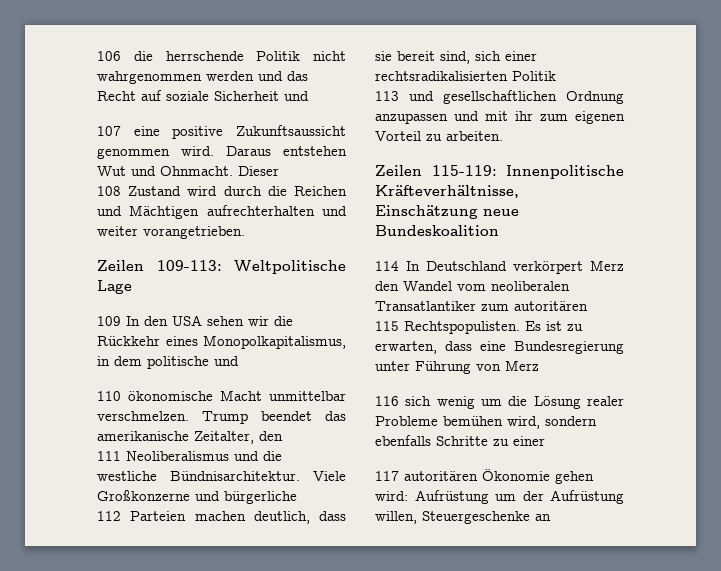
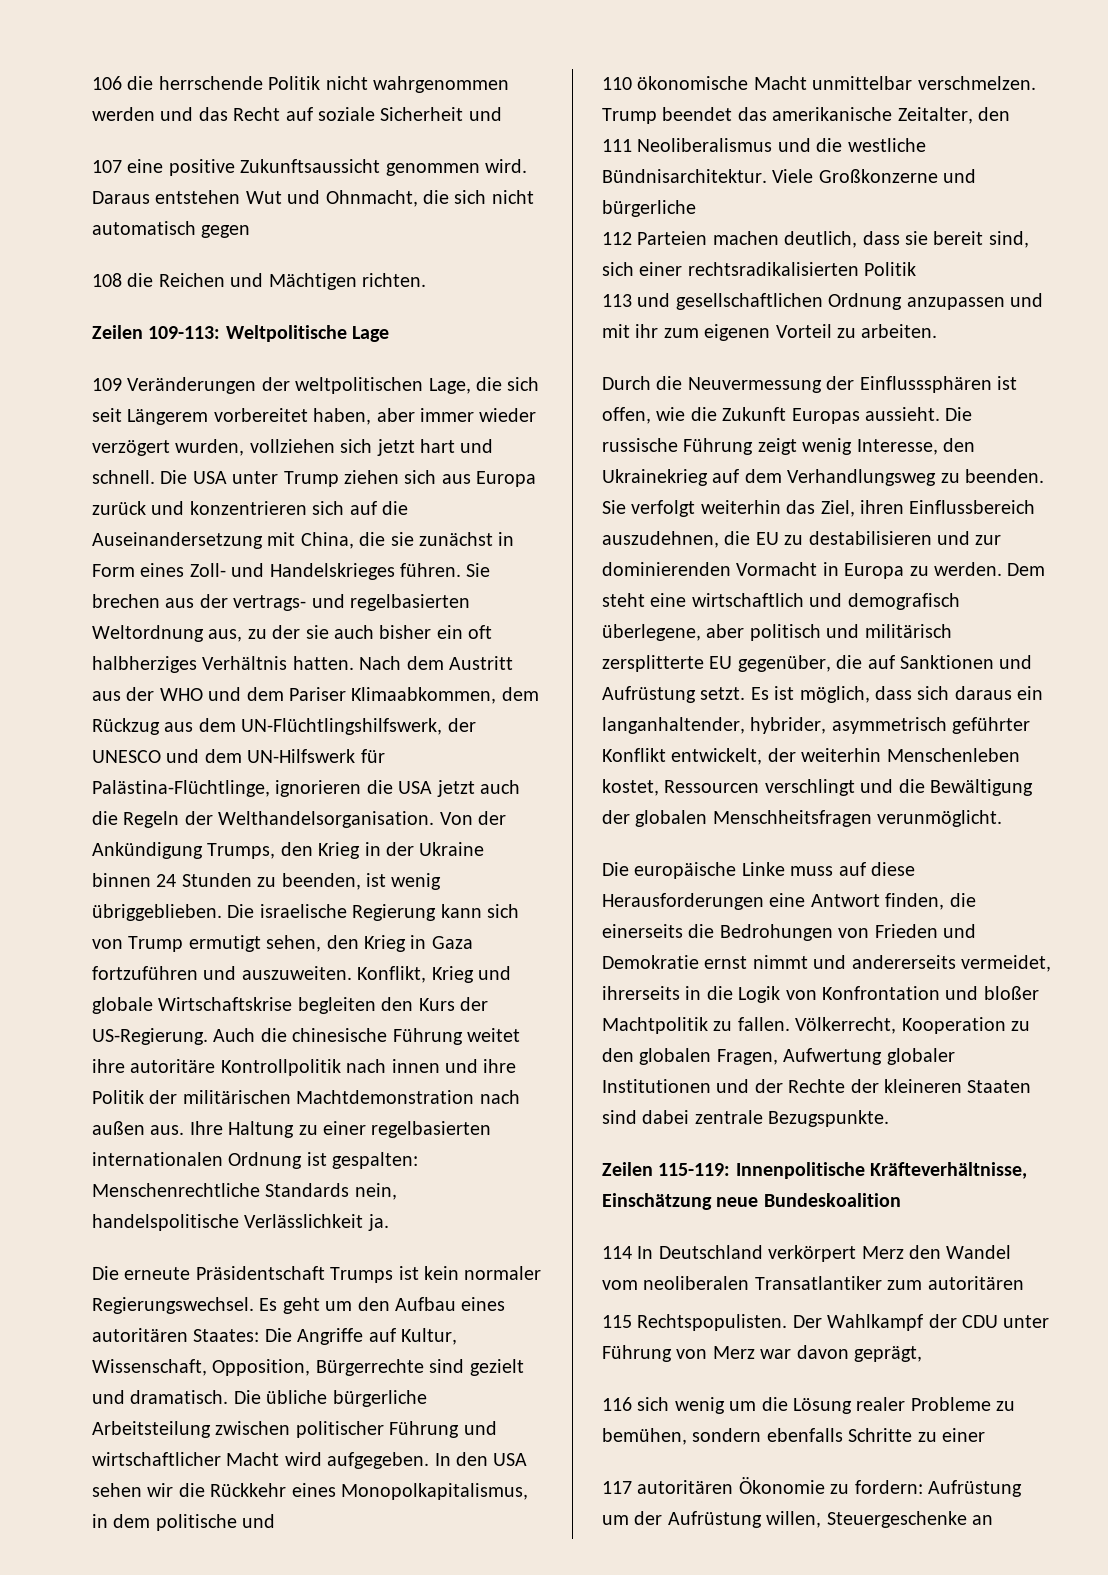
- Daraus entstehen Wut und Ohnmacht. Dieser
- 108 Zustand wird durch die Reichen und Mächtigen aufrechterhalten und weiter vorangetrieben.
+ Daraus entstehen Wut und Ohnmacht, die sich nicht automatisch gegen
+ 108 die Reichen und Mächtigen richten.
- 109 In den USA sehen wir die Rückkehr eines Monopolkapitalismus, in dem politische und
+ 109 Veränderungen der weltpolitischen Lage, die sich seit Längerem vorbereitet haben, aber immer wieder verzögert wurden, vollziehen sich jetzt hart und schnell. Die USA unter Trump ziehen sich aus Europa zurück und konzentrieren sich auf die Auseinandersetzung mit China, die sie zunächst in Form eines Zoll- und Handelskrieges führen. Sie brechen aus der vertrags- und regelbasierten Weltordnung aus, zu der sie auch bisher ein oft halbherziges Verhältnis hatten. Nach dem Austritt aus der WHO und dem Pariser Klimaabkommen, dem Rückzug aus dem UN-Flüchtlingshilfswerk, der UNESCO und dem UN-Hilfswerk für Palästina-Flüchtlinge, ignorieren die USA jetzt auch die Regeln der Welthandelsorganisation. Von der Ankündigung Trumps, den Krieg in der Ukraine binnen 24 Stunden zu beenden, ist wenig übriggeblieben. Die israelische Regierung kann sich von Trump ermutigt sehen, den Krieg in Gaza fortzuführen und auszuweiten. Konflikt, Krieg und globale Wirtschaftskrise begleiten den Kurs der US-Regierung. Auch die chinesische Führung weitet ihre autoritäre Kontrollpolitik nach innen und ihre Politik der militärischen Machtdemonstration nach außen aus. Ihre Haltung zu einer regelbasierten internationalen Ordnung ist gespalten: Menschenrechtliche Standards nein, handelspolitische Verlässlichkeit ja.
+ Die erneute Präsidentschaft Trumps ist kein normaler Regierungswechsel. Es geht um den Aufbau eines autoritären Staates: Die Angriffe auf Kultur, Wissenschaft, Opposition, Bürgerrechte sind gezielt und dramatisch. Die übliche bürgerliche Arbeitsteilung zwischen politischer Führung und wirtschaftlicher Macht wird aufgegeben. In den USA sehen wir die Rückkehr eines Monopolkapitalismus, in dem politische und
+ Durch die Neuvermessung der Einflusssphären ist offen, wie die Zukunft Europas aussieht. Die russische Führung zeigt wenig Interesse, den Ukrainekrieg auf dem Verhandlungsweg zu beenden. Sie verfolgt weiterhin das Ziel, ihren Einflussbereich auszudehnen, die EU zu destabilisieren und zur dominierenden Vormacht in Europa zu werden. Dem steht eine wirtschaftlich und demografisch überlegene, aber politisch und militärisch zersplitterte EU gegenüber, die auf Sanktionen und Aufrüstung setzt. Es ist möglich, dass sich daraus ein langanhaltender, hybrider, asymmetrisch geführter Konflikt entwickelt, der weiterhin Menschenleben kostet, Ressourcen verschlingt und die Bewältigung der globalen Menschheitsfragen verunmöglicht.
+ Die europäische Linke muss auf diese Herausforderungen eine Antwort finden, die einerseits die Bedrohungen von Frieden und Demokratie ernst nimmt und andererseits vermeidet, ihrerseits in die Logik von Konfrontation und bloßer Machtpolitik zu fallen. Völkerrecht, Kooperation zu den globalen Fragen, Aufwertung globaler Institutionen und der Rechte der kleineren Staaten sind dabei zentrale Bezugspunkte.
- Es ist zu erwarten, dass eine Bundesregierung unter Führung von Merz
+ Der Wahlkampf der CDU unter Führung von Merz war davon geprägt,
- 116 sich wenig um die Lösung realer Probleme bemühen wird, sondern ebenfalls Schritte zu einer
+ 116 sich wenig um die Lösung realer Probleme zu bemühen, sondern ebenfalls Schritte zu einer
- 117 autoritären Ökonomie gehen wird: Aufrüstung um der Aufrüstung willen, Steuergeschenke an
+ 117 autoritären Ökonomie zu fordern: Aufrüstung um der Aufrüstung willen, Steuergeschenke an

